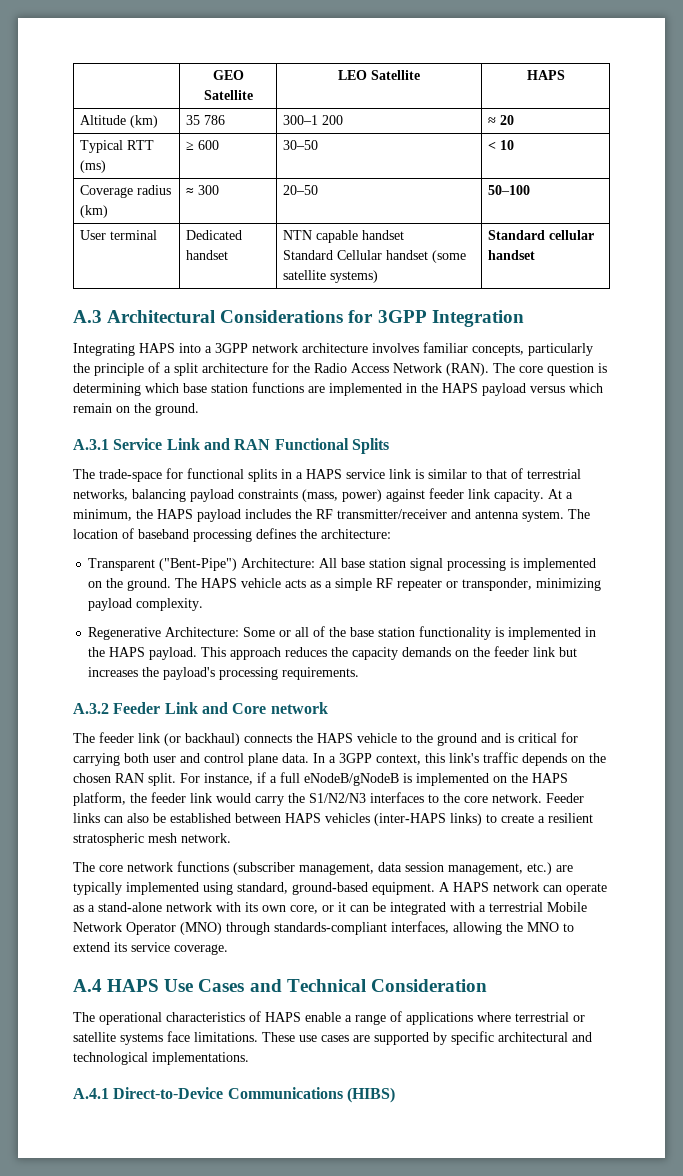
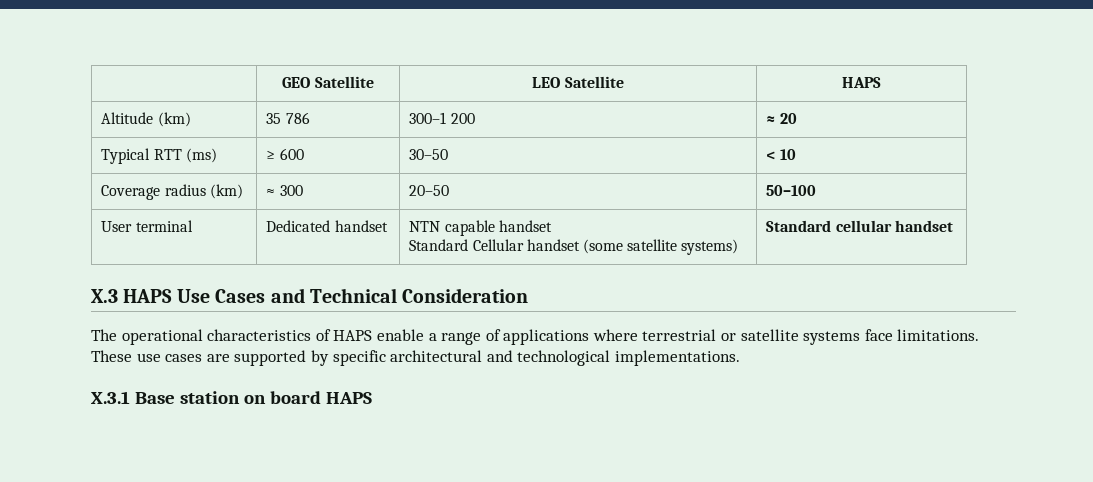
- A.3 Architectural Considerations for 3GPP Integration
- Integrating HAPS into a 3GPP network architecture involves familiar concepts, particularly the principle of a split architecture for the Radio Access Network (RAN). The core question is determining which base station functions are implemented in the HAPS payload versus which remain on the ground.
- A.3.1 Service Link and RAN Functional Splits
- The trade-space for functional splits in a HAPS service link is similar to that of terrestrial networks, balancing payload constraints (mass, power) against feeder link capacity. At a minimum, the HAPS payload includes the RF transmitter/receiver and antenna system. The location of baseband processing defines the architecture:
- Transparent ("Bent-Pipe") Architecture: All base station signal processing is implemented on the ground. The HAPS vehicle acts as a simple RF repeater or transponder, minimizing payload complexity.
- Regenerative Architecture: Some or all of the base station functionality is implemented in the HAPS payload. This approach reduces the capacity demands on the feeder link but increases the payload's processing requirements.
- A.3.2 Feeder Link and Core network
- The feeder link (or backhaul) connects the HAPS vehicle to the ground and is critical for carrying both user and control plane data. In a 3GPP context, this link's traffic depends on the chosen RAN split. For instance, if a full eNodeB/gNodeB is implemented on the HAPS platform, the feeder link would carry the S1/N2/N3 interfaces to the core network. Feeder links can also be established between HAPS vehicles (inter-HAPS links) to create a resilient stratospheric mesh network.
- The core network functions (subscriber management, data session management, etc.) are typically implemented using standard, ground-based equipment. A HAPS network can operate as a stand-alone network with its own core, or it can be integrated with a terrestrial Mobile Network Operator (MNO) through standards-compliant interfaces, allowing the MNO to extend its service coverage.
- A.4 HAPS Use Cases and Technical Consideration
+ X.3 HAPS Use Cases and Technical Consideration
- A.4.1 Direct-to-Device Communications (HIBS)
+ X.3.1 Base station on board HAPS

